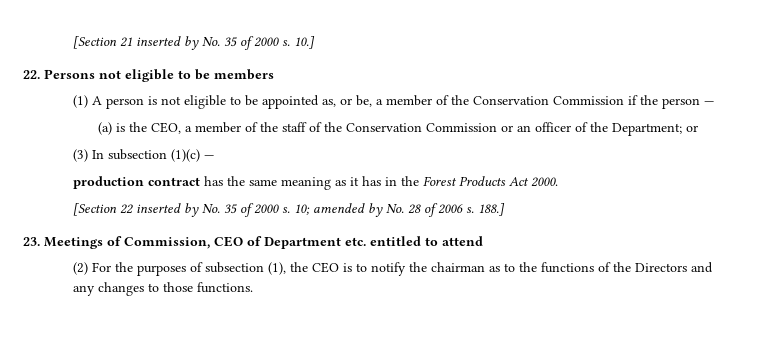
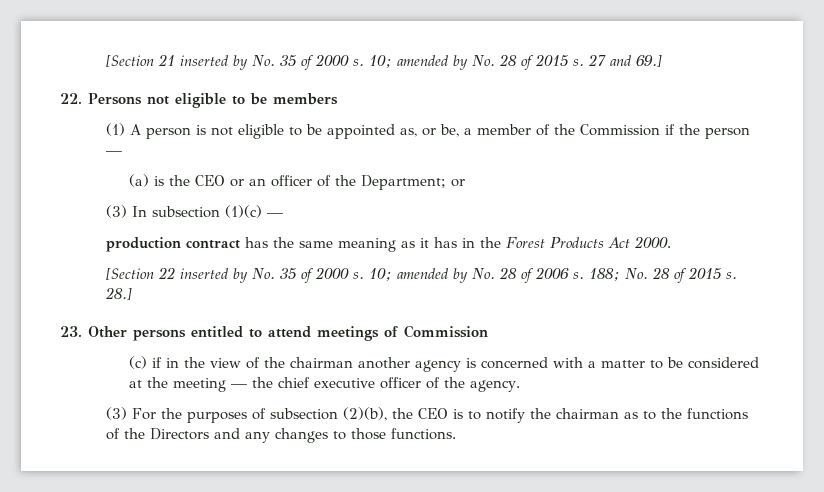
- 10.]
+ 10; amended by No. 28 of 2015 s. 27 and 69.]
- (1) A person is not eligible to be appointed as, or be, a member of the Conservation Commission if the person —
+ (1) A person is not eligible to be appointed as, or be, a member of the Commission if the person —
- (a) is the CEO, a member of the staff of the Conservation Commission or an officer of the Department; or
+ (a) is the CEO or an officer of the Department; or
- 188.]
- 23. Meetings of Commission, CEO of Department etc. entitled to attend
- (2) For the purposes of subsection (1), the CEO is to notify the chairman as to the functions of the Directors and any changes to those functions.
+ 188; No. 28 of 2015 s. 28.]
+ 23. Other persons entitled to attend meetings of Commission
+ (c) if in the view of the chairman another agency is concerned with a matter to be considered at the meeting — the chief executive officer of the agency.
+ (3) For the purposes of subsection (2)(b), the CEO is to notify the chairman as to the functions of the Directors and any changes to those functions.

